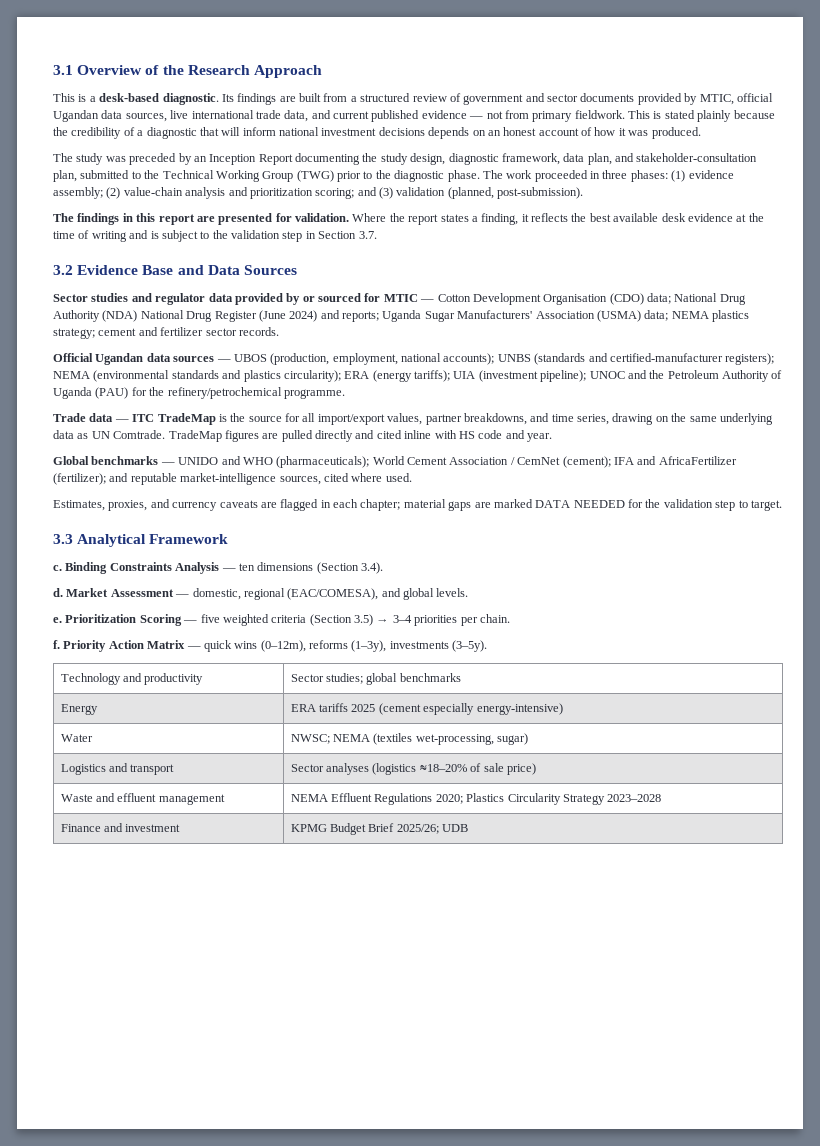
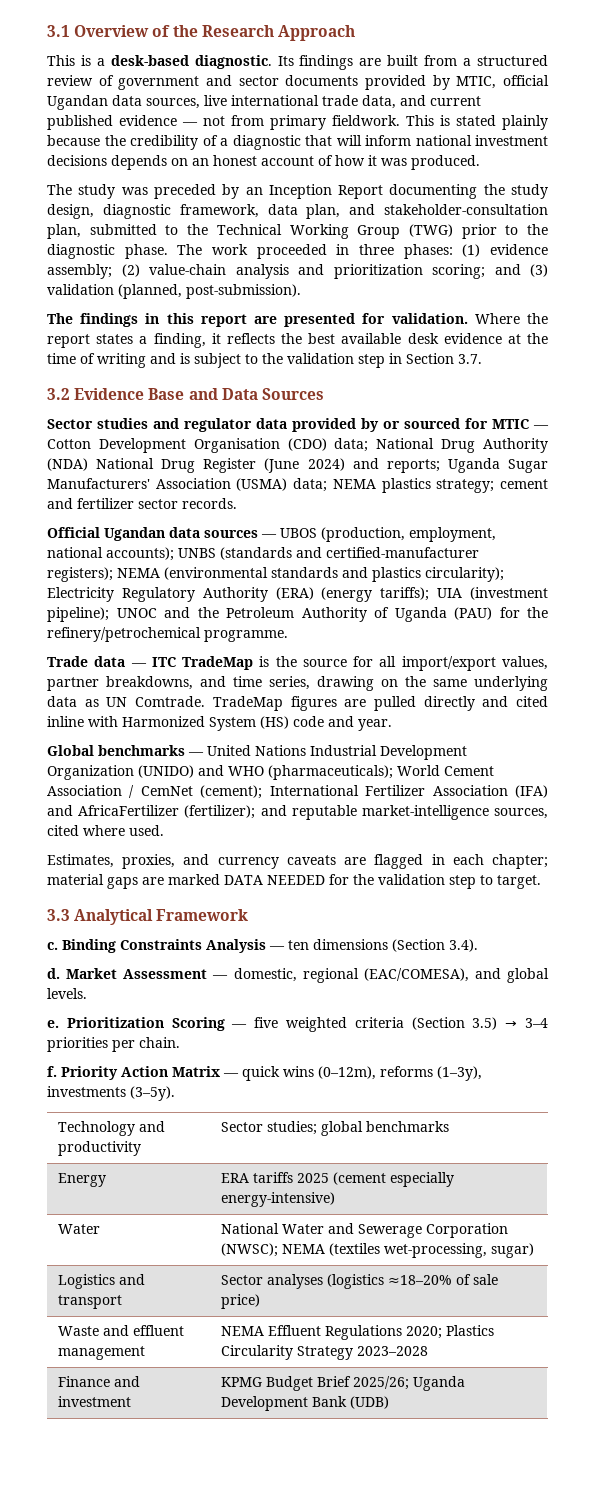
- Official Ugandan data sources — UBOS (production, employment, national accounts); UNBS (standards and certified-manufacturer registers); NEMA (environmental standards and plastics circularity); ERA (energy tariffs); UIA (investment pipeline); UNOC and the Petroleum Authority of Uganda (PAU) for the refinery/petrochemical programme.
+ Official Ugandan data sources — UBOS (production, employment, national accounts); UNBS (standards and certified-manufacturer registers); NEMA (environmental standards and plastics circularity); Electricity Regulatory Authority (ERA) (energy tariffs); UIA (investment pipeline); UNOC and the Petroleum Authority of Uganda (PAU) for the refinery/petrochemical programme.
- TradeMap figures are pulled directly and cited inline with HS code and year.
+ TradeMap figures are pulled directly and cited inline with Harmonized System (HS) code and year.
- Global benchmarks — UNIDO and WHO (pharmaceuticals); World Cement Association / CemNet (cement); IFA and AfricaFertilizer (fertilizer); and reputable market-intelligence sources, cited where used.
+ Global benchmarks — United Nations Industrial Development Organization (UNIDO) and WHO (pharmaceuticals); World Cement Association / CemNet (cement); International Fertilizer Association (IFA) and AfricaFertilizer (fertilizer); and reputable market-intelligence sources, cited where used.
- Water | NWSC; NEMA (textiles wet-processing, sugar)
+ Water | National Water and Sewerage Corporation (NWSC); NEMA (textiles wet-processing, sugar)
- Finance and investment | KPMG Budget Brief 2025/26; UDB
+ Finance and investment | KPMG Budget Brief 2025/26; Uganda Development Bank (UDB)

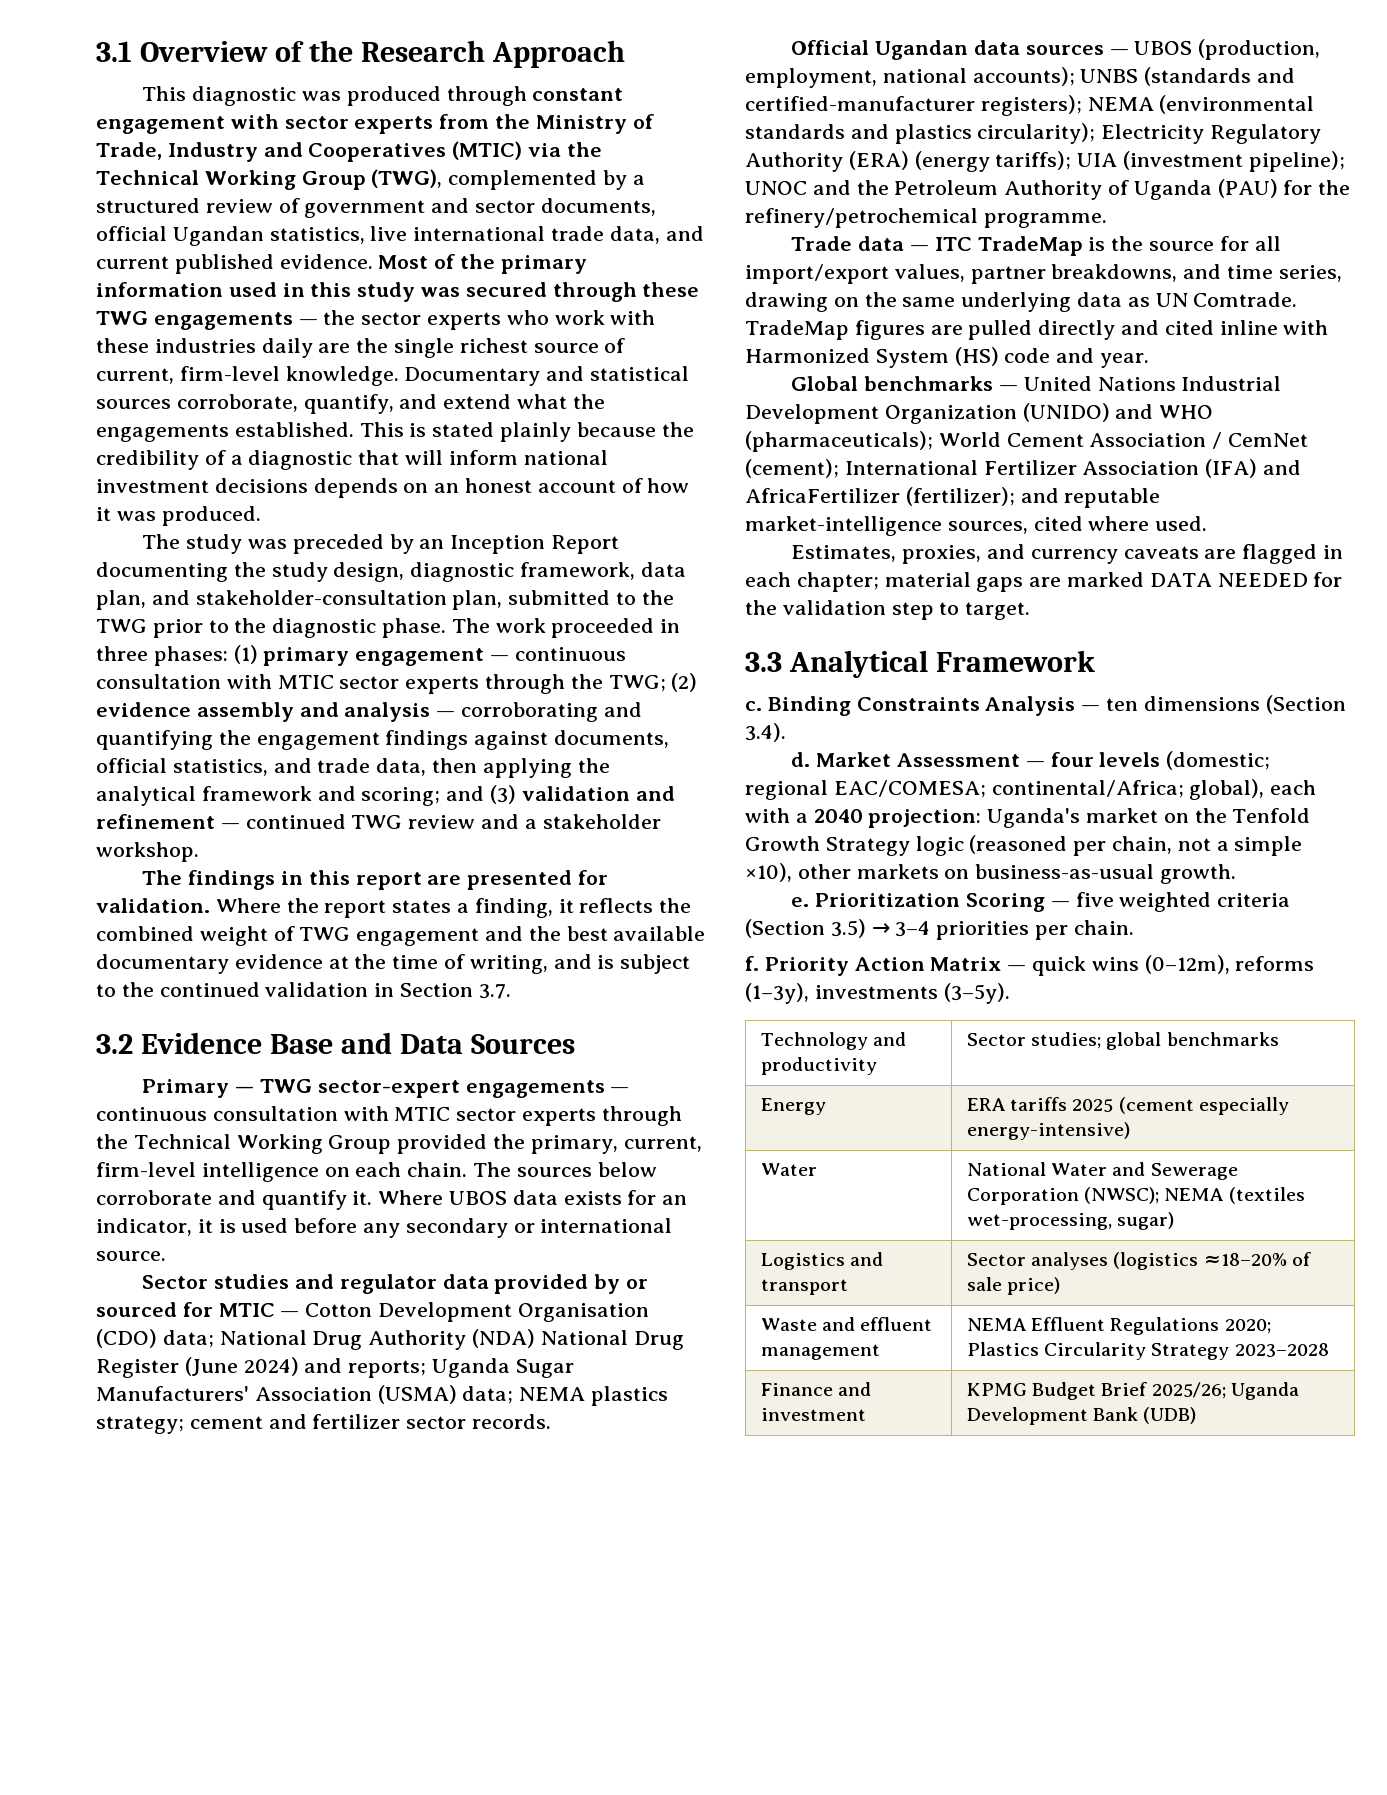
- This is a desk-based diagnostic. Its findings are built from a structured review of government and sector documents provided by MTIC, official Ugandan data sources, live international trade data, and current published evidence — not from primary fieldwork.
+ This diagnostic was produced through constant engagement with sector experts from the Ministry of Trade, Industry and Cooperatives (MTIC) via the Technical Working Group (TWG), complemented by a structured review of government and sector documents, official Ugandan statistics, live international trade data, and current published evidence. Most of the primary information used in this study was secured through these TWG engagements — the sector experts who work with these industries daily are the single richest source of current, firm-level knowledge. Documentary and statistical sources corroborate, quantify, and extend what the engagements established.
- The study was preceded by an Inception Report documenting the study design, diagnostic framework, data plan, and stakeholder-consultation plan, submitted to the Technical Working Group (TWG) prior to the diagnostic phase.
+ The study was preceded by an Inception Report documenting the study design, diagnostic framework, data plan, and stakeholder-consultation plan, submitted to the TWG prior to the diagnostic phase.
- The work proceeded in three phases: (1) evidence assembly; (2) value-chain analysis and prioritization scoring; and (3) validation (planned, post-submission).
+ The work proceeded in three phases: (1) primary engagement — continuous consultation with MTIC sector experts through the TWG; (2) evidence assembly and analysis — corroborating and quantifying the engagement findings against documents, official statistics, and trade data, then applying the analytical framework and scoring; and (3) validation and refinement — continued TWG review and a stakeholder workshop.
- Where the report states a finding, it reflects the best available desk evidence at the time of writing and is subject to the validation step in Section 3.7.
+ Where the report states a finding, it reflects the combined weight of TWG engagement and the best available documentary evidence at the time of writing, and is subject to the continued validation in Section 3.7.
+ Primary — TWG sector-expert engagements — continuous consultation with MTIC sector experts through the Technical Working Group provided the primary, current, firm-level intelligence on each chain. The sources below corroborate and quantify it. Where UBOS data exists for an indicator, it is used before any secondary or international source.
- Market Assessment — domestic, regional (EAC/COMESA), and global levels.
+ Market Assessment — four levels (domestic; regional EAC/COMESA; continental/Africa; global), each with a 2040 projection: Uganda's market on the Tenfold Growth Strategy logic (reasoned per chain, not a simple ×10), other markets on business-as-usual growth.

